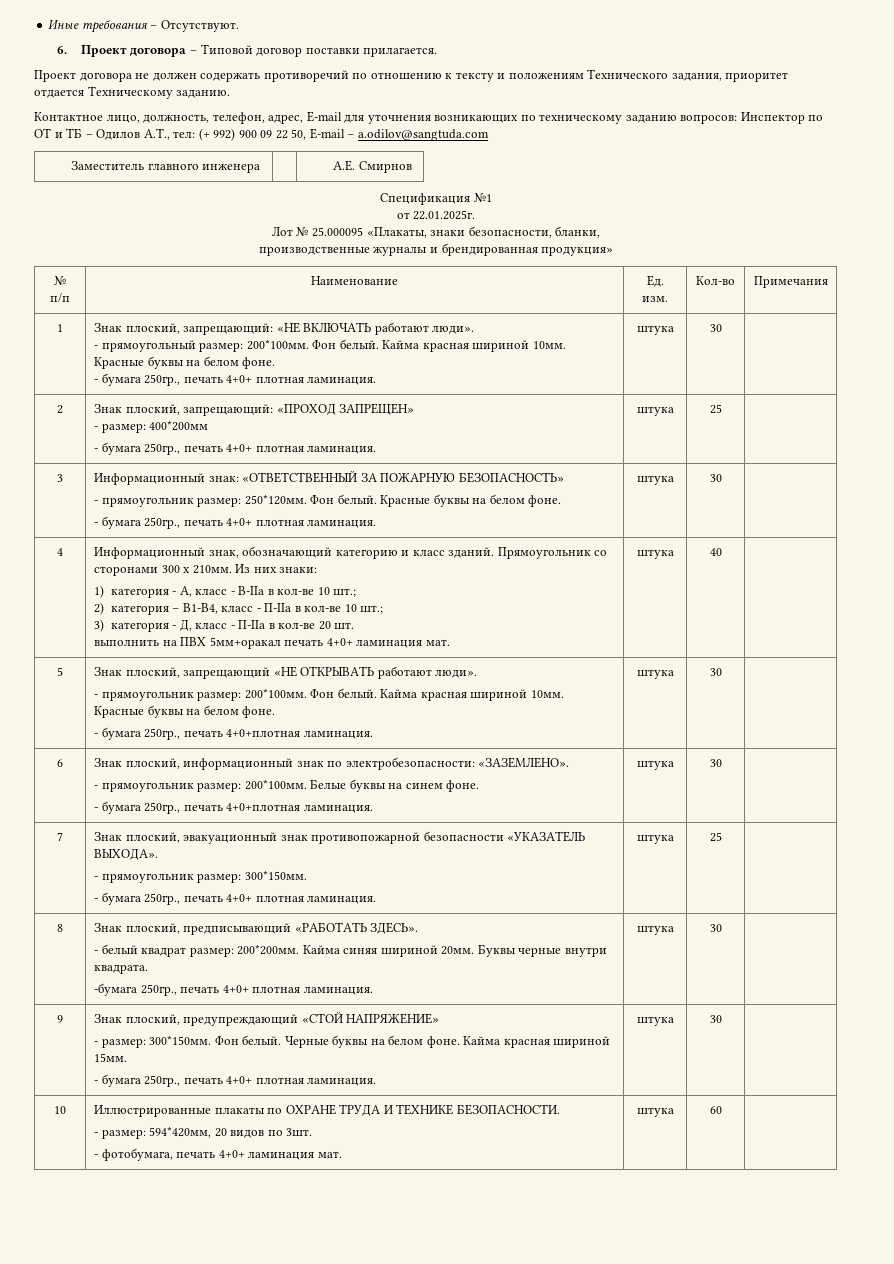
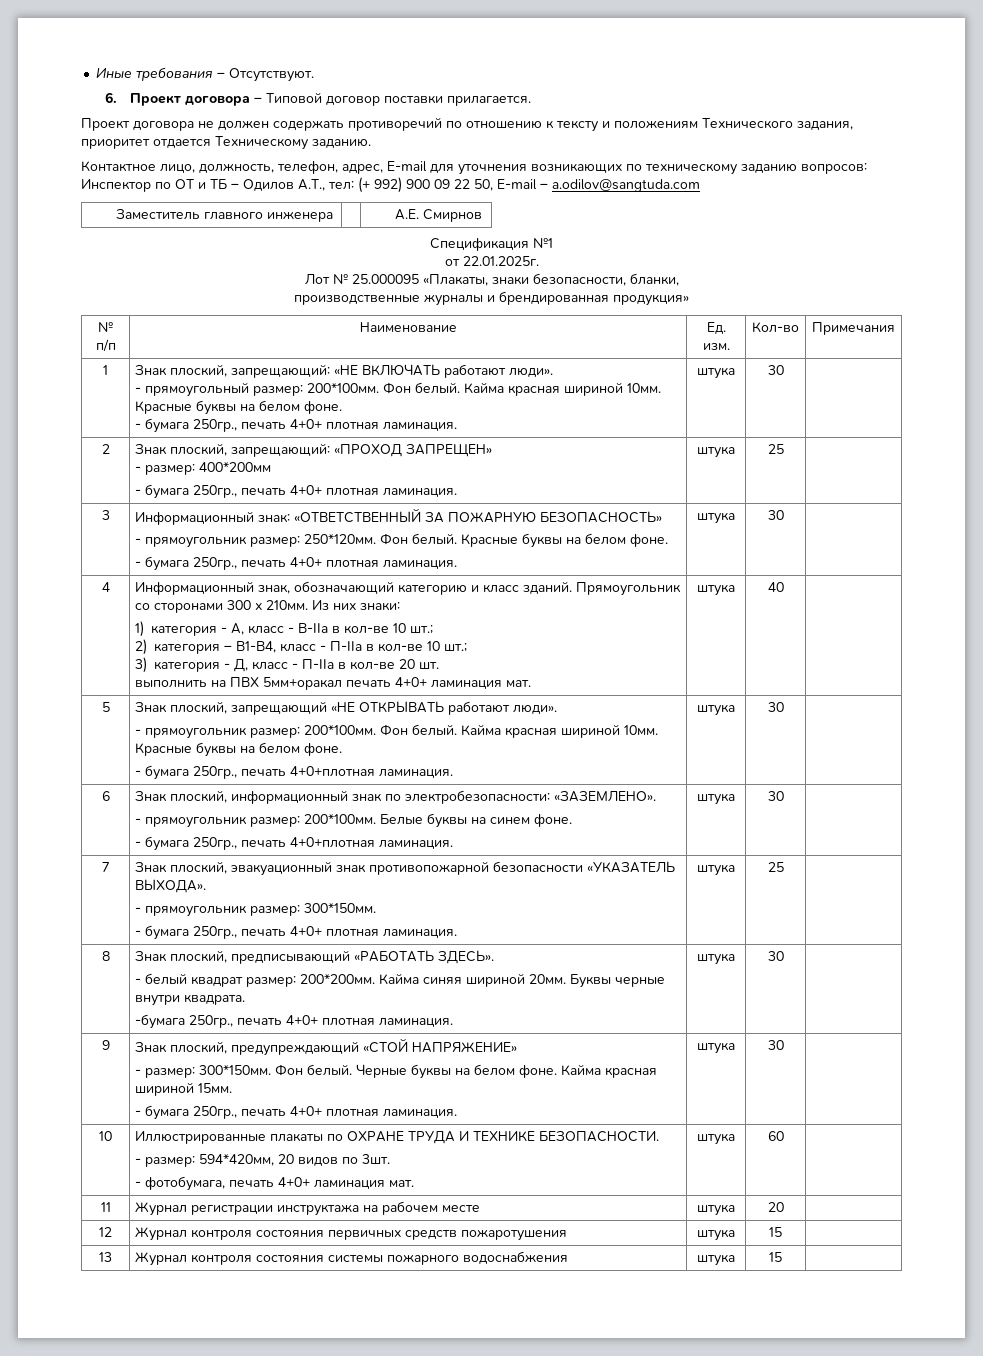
+ 11 | Журнал регистрации инструктажа на рабочем месте | штука | 20 |
+ 12 | Журнал контроля состояния первичных средств пожаротушения | штука | 15 |
+ 13 | Журнал контроля состояния системы пожарного водоснабжения | штука | 15 |

